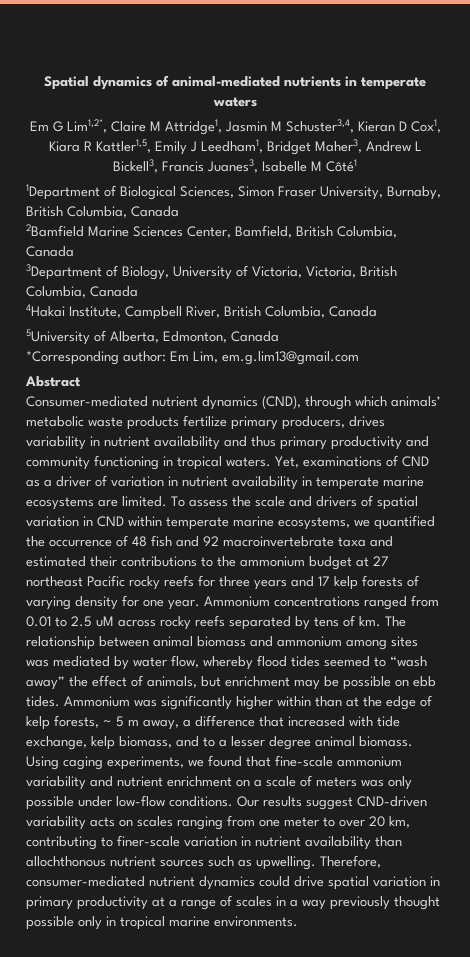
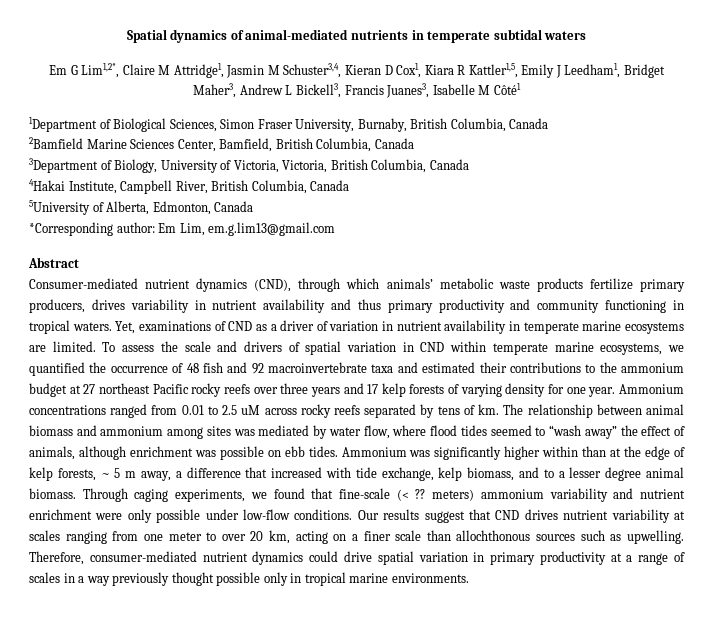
- Spatial dynamics of animal-mediated nutrients in temperate waters
+ Spatial dynamics of animal-mediated nutrients in temperate subtidal waters
- To assess the scale and drivers of spatial variation in CND within temperate marine ecosystems, we quantified the occurrence of 48 fish and 92 macroinvertebrate taxa and estimated their contributions to the ammonium budget at 27 northeast Pacific rocky reefs for three years and 17 kelp forests of varying density for one year.
+ To assess the scale and drivers of spatial variation in CND within temperate marine ecosystems, we quantified the occurrence of 48 fish and 92 macroinvertebrate taxa and estimated their contributions to the ammonium budget at 27 northeast Pacific rocky reefs over three years and 17 kelp forests of varying density for one year.
- The relationship between animal biomass and ammonium among sites was mediated by water flow, whereby flood tides seemed to “wash away” the effect of animals, but enrichment may be possible on ebb tides.
+ The relationship between animal biomass and ammonium among sites was mediated by water flow, where flood tides seemed to “wash away” the effect of animals, although enrichment was possible on ebb tides.
- Using caging experiments, we found that fine-scale ammonium variability and nutrient enrichment on a scale of meters was only possible under low-flow conditions.
+ Through caging experiments, we found that fine-scale (< ?? meters) ammonium variability and nutrient enrichment were only possible under low-flow conditions.
- Our results suggest CND-driven variability acts on scales ranging from one meter to over 20 km, contributing to finer-scale variation in nutrient availability than allochthonous nutrient sources such as upwelling.
+ Our results suggest that CND drives nutrient variability at scales ranging from one meter to over 20 km, acting on a finer scale than allochthonous sources such as upwelling.

